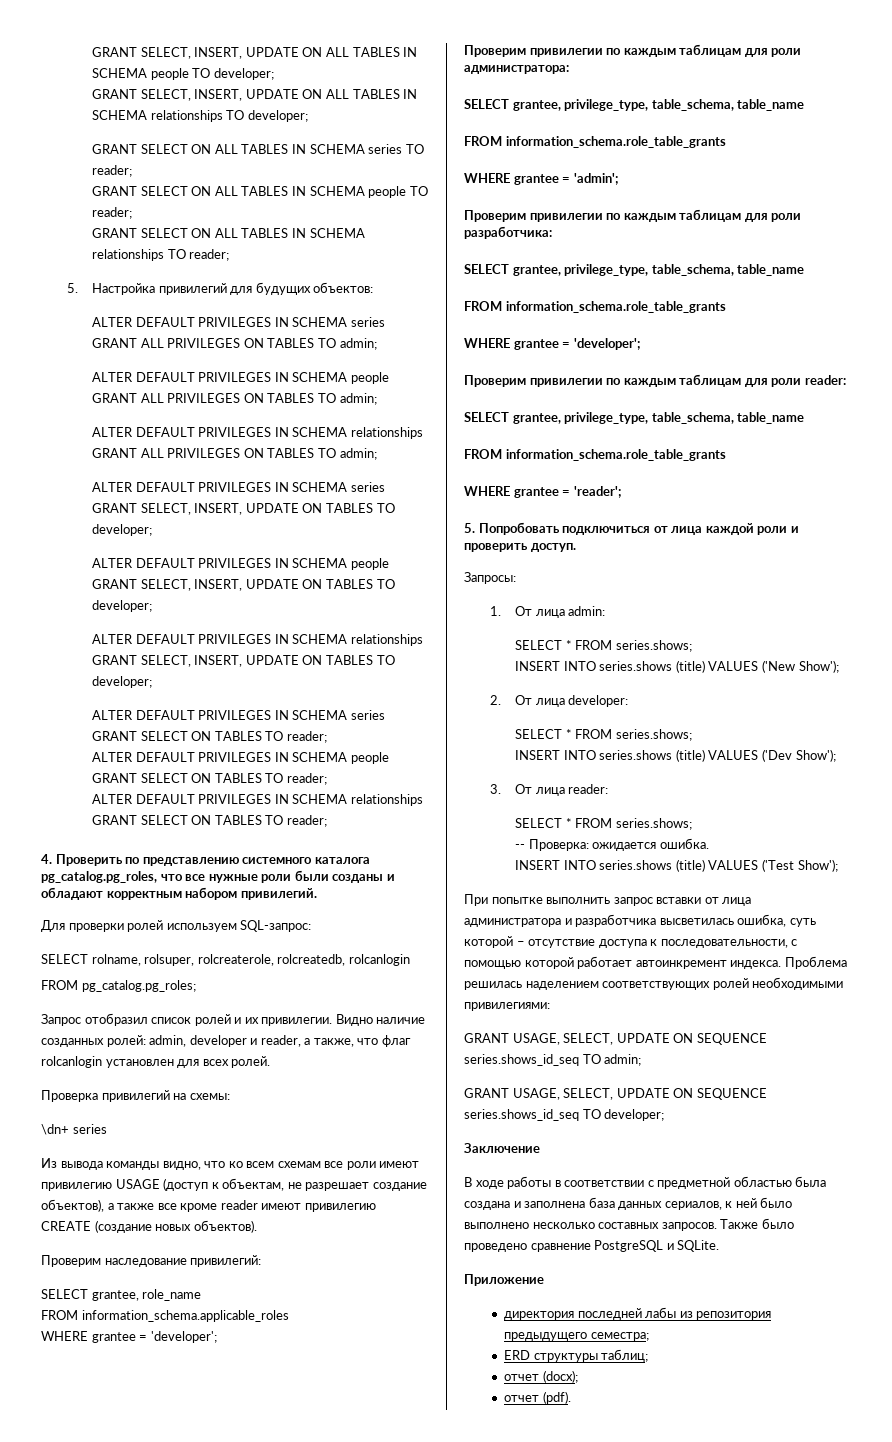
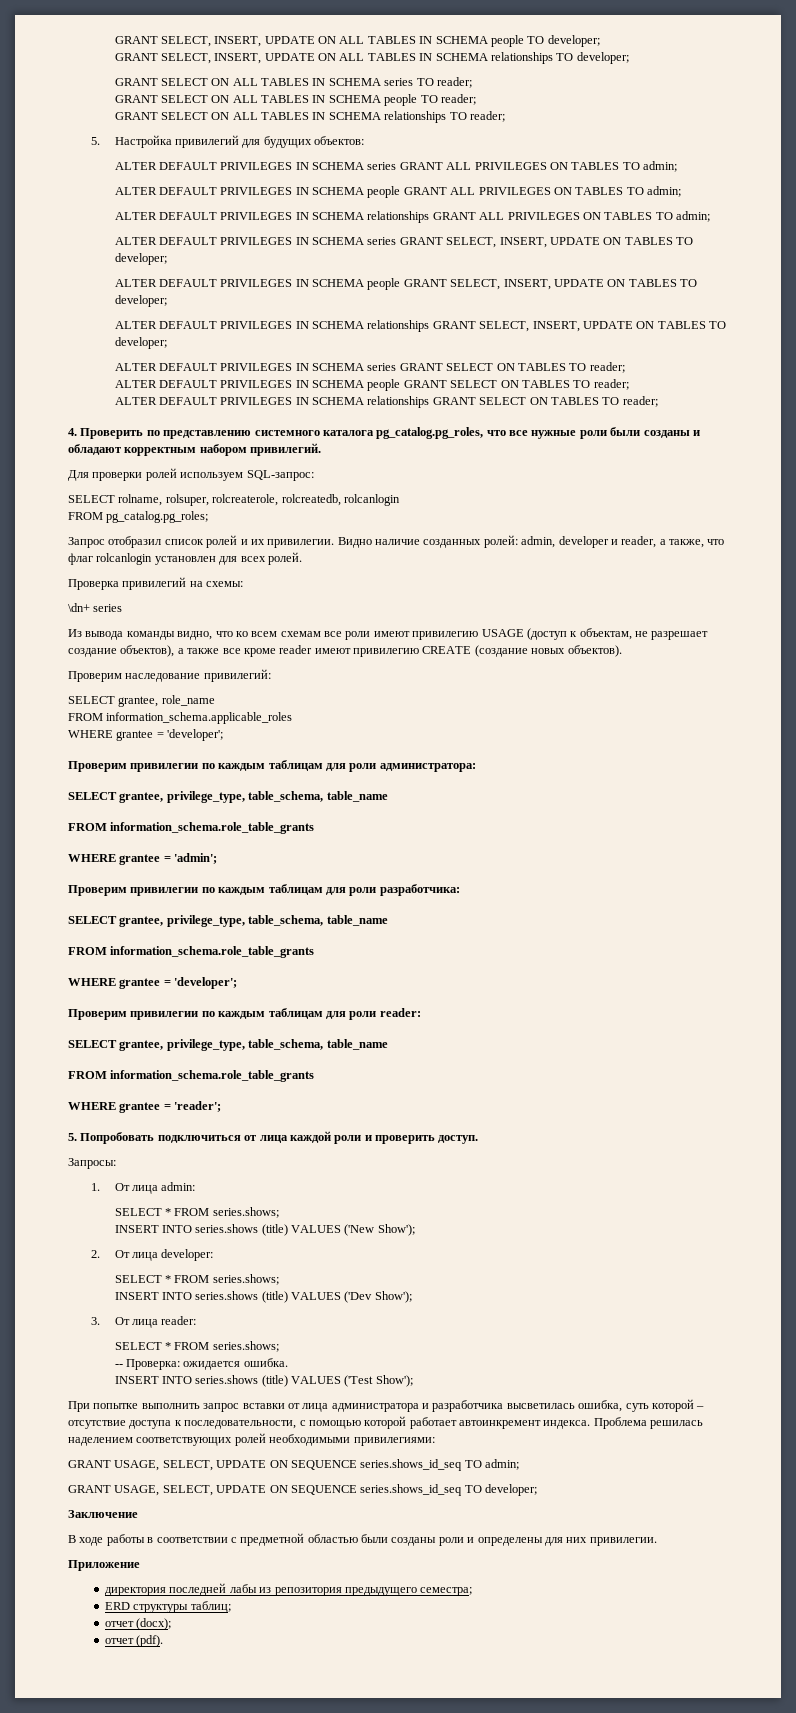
- В ходе работы в соответствии с предметной областью была создана и заполнена база данных сериалов, к ней было выполнено несколько составных запросов. Также было проведено сравнение PostgreSQL и SQLite.
+ В ходе работы в соответствии с предметной областью были созданы роли и определены для них привилегии.

